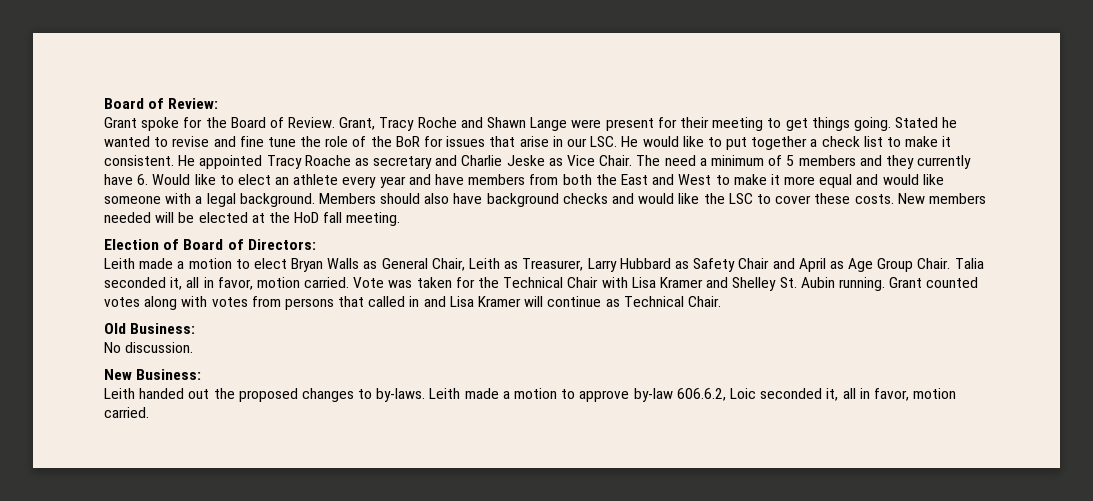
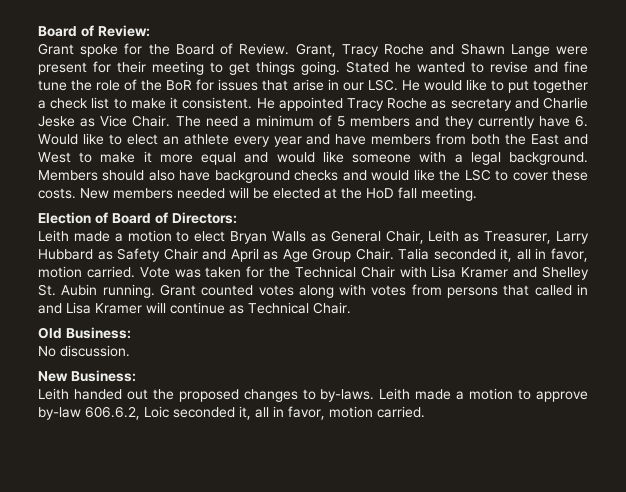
- He appointed Tracy Roache as secretary and Charlie Jeske as Vice Chair.
+ He appointed Tracy Roche as secretary and Charlie Jeske as Vice Chair.

